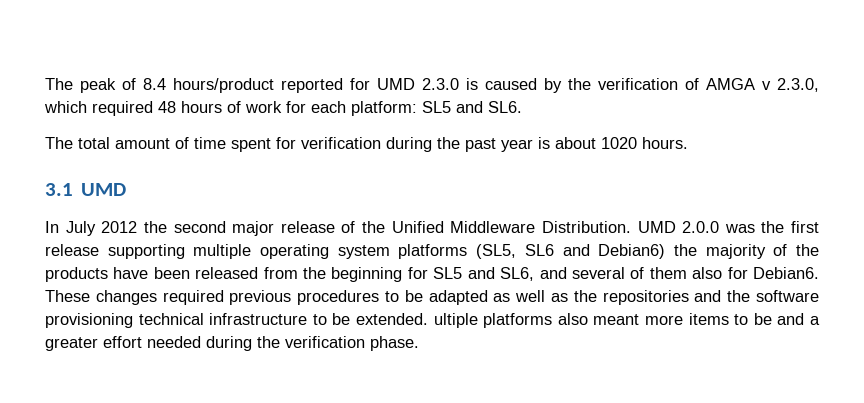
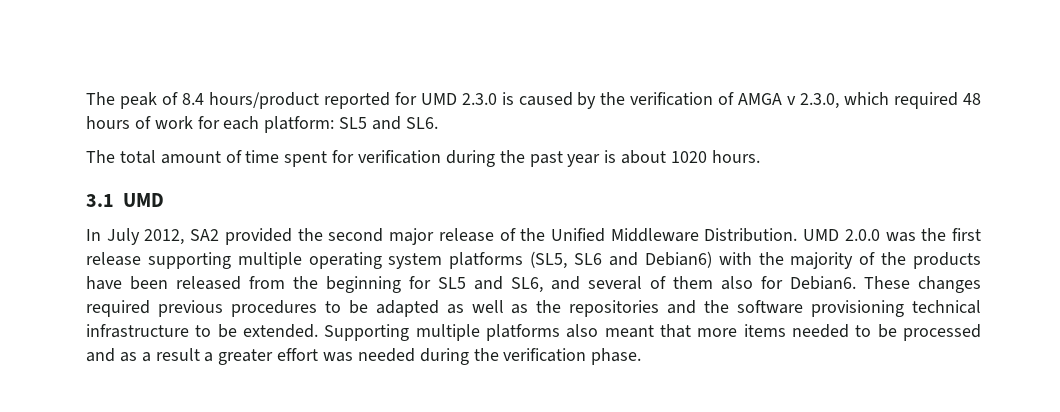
- In July 2012 the second major release of the Unified Middleware Distribution.
+ In July 2012, SA2 provided the second major release of the Unified Middleware Distribution.
- UMD 2.0.0 was the first release supporting multiple operating system platforms (SL5, SL6 and Debian6) the majority of the products have been released from the beginning for SL5 and SL6, and several of them also for Debian6.
+ UMD 2.0.0 was the first release supporting multiple operating system platforms (SL5, SL6 and Debian6) with the majority of the products have been released from the beginning for SL5 and SL6, and several of them also for Debian6.
- These changes required previous procedures to be adapted as well as the repositories and the software provisioning technical infrastructure to be extended. ultiple platforms also meant more items to be and a greater effort needed during the verification phase.
+ These changes required previous procedures to be adapted as well as the repositories and the software provisioning technical infrastructure to be extended. Supporting multiple platforms also meant that more items needed to be processed and as a result a greater effort was needed during the verification phase.

